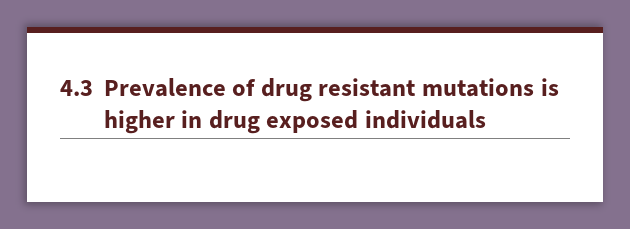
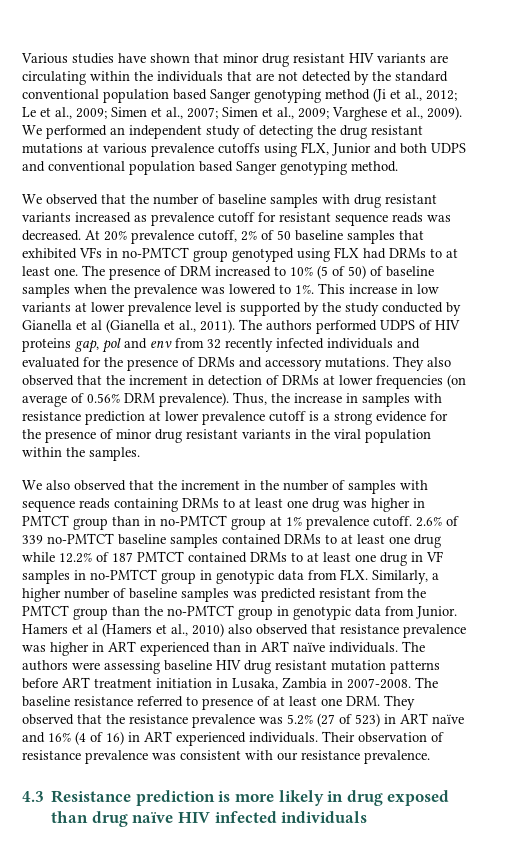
- 4.3 Prevalence of drug resistant mutations is higher in drug exposed individuals
+ Various studies have shown that minor drug resistant HIV variants are circulating within the individuals that are not detected by the standard conventional population based Sanger genotyping method (Ji et al., 2012; Le et al., 2009; Simen et al., 2007; Simen et al., 2009; Varghese et al., 2009). We performed an independent study of detecting the drug resistant mutations at various prevalence cutoffs using FLX, Junior and both UDPS and conventional population based Sanger genotyping method.
+ We observed that the number of baseline samples with drug resistant variants increased as prevalence cutoff for resistant sequence reads was decreased. At 20% prevalence cutoff, 2% of 50 baseline samples that exhibited VFs in no-PMTCT group genotyped using FLX had DRMs to at least one. The presence of DRM increased to 10% (5 of 50) of baseline samples when the prevalence was lowered to 1%. This increase in low variants at lower prevalence level is supported by the study conducted by Gianella et al (Gianella et al., 2011). The authors performed UDPS of HIV proteins gap, pol and env from 32 recently infected individuals and evaluated for the presence of DRMs and accessory mutations. They also observed that the increment in detection of DRMs at lower frequencies (on average of 0.56% DRM prevalence). Thus, the increase in samples with resistance prediction at lower prevalence cutoff is a strong evidence for the presence of minor drug resistant variants in the viral population within the samples.
+ We also observed that the increment in the number of samples with sequence reads containing DRMs to at least one drug was higher in PMTCT group than in no-PMTCT group at 1% prevalence cutoff. 2.6% of 339 no-PMTCT baseline samples contained DRMs to at least one drug while 12.2% of 187 PMTCT contained DRMs to at least one drug in VF samples in no-PMTCT group in genotypic data from FLX. Similarly, a higher number of baseline samples was predicted resistant from the PMTCT group than the no-PMTCT group in genotypic data from Junior. Hamers et al (Hamers et al., 2010) also observed that resistance prevalence was higher in ART experienced than in ART naïve individuals. The authors were assessing baseline HIV drug resistant mutation patterns before ART treatment initiation in Lusaka, Zambia in 2007-2008. The baseline resistance referred to presence of at least one DRM. They observed that the resistance prevalence was 5.2% (27 of 523) in ART naïve and 16% (4 of 16) in ART experienced individuals. Their observation of resistance prevalence was consistent with our resistance prevalence.
+ 4.3 Resistance prediction is more likely in drug exposed than drug naïve HIV infected individuals

